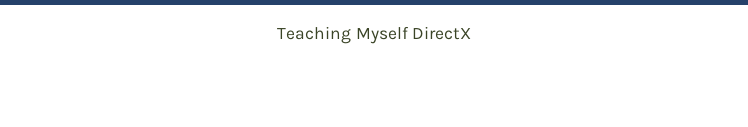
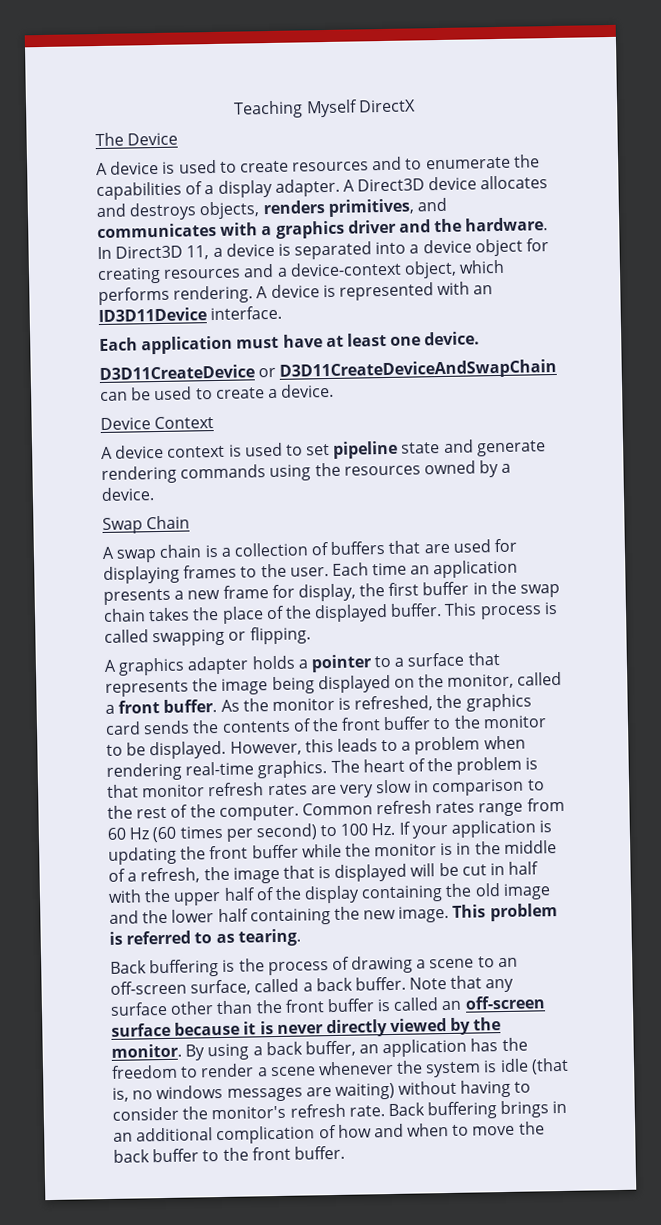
+ The Device
+ A device is used to create resources and to enumerate the capabilities of a display adapter. A Direct3D device allocates and destroys objects, renders primitives, and communicates with a graphics driver and the hardware. In Direct3D 11, a device is separated into a device object for creating resources and a device-context object, which performs rendering. A device is represented with an ID3D11Device interface.
+ Each application must have at least one device.
+ D3D11CreateDevice or D3D11CreateDeviceAndSwapChain can be used to create a device.
+ Device Context
+ A device context is used to set pipeline state and generate rendering commands using the resources owned by a device.
+ Swap Chain
+ A swap chain is a collection of buffers that are used for displaying frames to the user. Each time an application presents a new frame for display, the first buffer in the swap chain takes the place of the displayed buffer. This process is called swapping or flipping.
+ A graphics adapter holds a pointer to a surface that represents the image being displayed on the monitor, called a front buffer. As the monitor is refreshed, the graphics card sends the contents of the front buffer to the monitor to be displayed. However, this leads to a problem when rendering real-time graphics. The heart of the problem is that monitor refresh rates are very slow in comparison to the rest of the computer. Common refresh rates range from 60 Hz (60 times per second) to 100 Hz. If your application is updating the front buffer while the monitor is in the middle of a refresh, the image that is displayed will be cut in half with the upper half of the display containing the old image and the lower half containing the new image. This problem is referred to as tearing.
+ Back buffering is the process of drawing a scene to an off-screen surface, called a back buffer. Note that any surface other than the front buffer is called an off-screen surface because it is never directly viewed by the monitor. By using a back buffer, an application has the freedom to render a scene whenever the system is idle (that is, no windows messages are waiting) without having to consider the monitor's refresh rate. Back buffering brings in an additional complication of how and when to move the back buffer to the front buffer.

